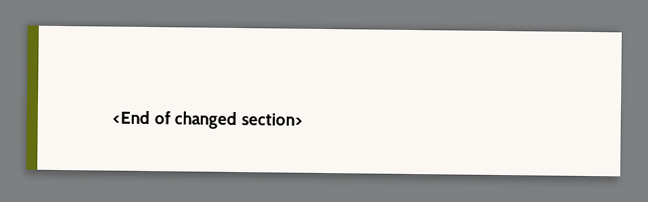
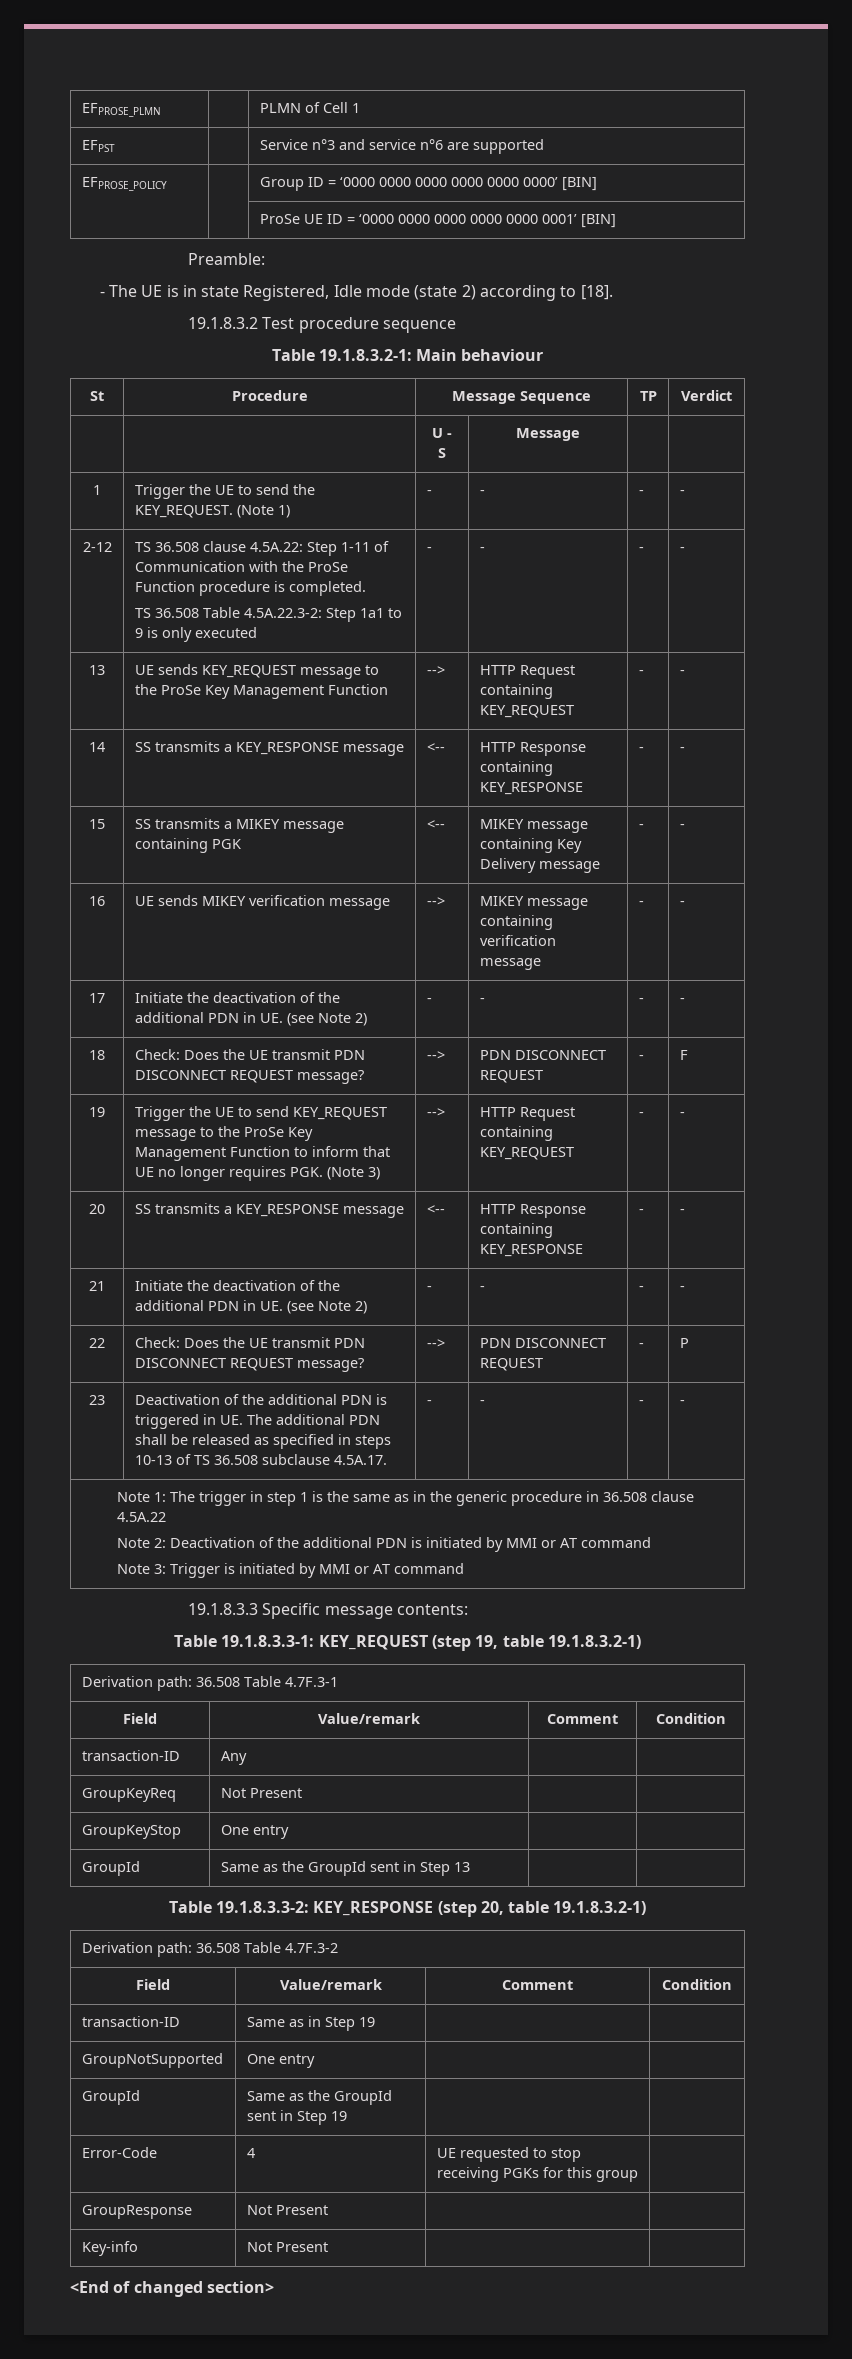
+ EFPROSE_PLMN | | PLMN of Cell 1
+ EFPST | | Service n°3 and service n°6 are supported
+ EFPROSE_POLICY | | Group ID = ‘0000 0000 0000 0000 0000 0000’ [BIN]
+ | | ProSe UE ID = ‘0000 0000 0000 0000 0000 0001’ [BIN]
+ Preamble:
+ - The UE is in state Registered, Idle mode (state 2) according to [18].
+ 19.1.8.3.2 Test procedure sequence
+ Table 19.1.8.3.2-1: Main behaviour
+ St | Procedure | Message Sequence | TP | Verdict
+ | | U - S | Message | |
+ 1 | Trigger the UE to send the KEY_REQUEST. (Note 1) | - | - | - | -
+ 2-12 | TS 36.508 clause 4.5A.22: Step 1-11 of Communication with the ProSe Function procedure is completed.
+ TS 36.508 Table 4.5A.22.3-2: Step 1a1 to 9 is only executed | - | - | - | -
+ 13 | UE sends KEY_REQUEST message to the ProSe Key Management Function | --> | HTTP Request containing KEY_REQUEST | - | -
+ 14 | SS transmits a KEY_RESPONSE message | <-- | HTTP Response containing KEY_RESPONSE | - | -
+ 15 | SS transmits a MIKEY message containing PGK | <-- | MIKEY message containing Key Delivery message | - | -
+ 16 | UE sends MIKEY verification message | --> | MIKEY message containing verification message | - | -
+ 17 | Initiate the deactivation of the additional PDN in UE. (see Note 2) | - | - | - | -
+ 18 | Check: Does the UE transmit PDN DISCONNECT REQUEST message? | --> | PDN DISCONNECT REQUEST | - | F
+ 19 | Trigger the UE to send KEY_REQUEST message to the ProSe Key Management Function to inform that UE no longer requires PGK. (Note 3) | --> | HTTP Request containing KEY_REQUEST | - | -
+ 20 | SS transmits a KEY_RESPONSE message | <-- | HTTP Response containing KEY_RESPONSE | - | -
+ 21 | Initiate the deactivation of the additional PDN in UE. (see Note 2) | - | - | - | -
+ 22 | Check: Does the UE transmit PDN DISCONNECT REQUEST message? | --> | PDN DISCONNECT REQUEST | - | P
+ 23 | Deactivation of the additional PDN is triggered in UE. The additional PDN shall be released as specified in steps 10-13 of TS 36.508 subclause 4.5A.17. | - | - | - | -
+ Note 1: The trigger in step 1 is the same as in the generic procedure in 36.508 clause 4.5A.22
+ Note 2: Deactivation of the additional PDN is initiated by MMI or AT command
+ Note 3: Trigger is initiated by MMI or AT command
+ 19.1.8.3.3 Specific message contents:
+ Table 19.1.8.3.3-1: KEY_REQUEST (step 19, table 19.1.8.3.2-1)
+ Derivation path: 36.508 Table 4.7F.3-1
+ Field | Value/remark | Comment | Condition
+ transaction-ID | Any | |
+ GroupKeyReq | Not Present | |
+ GroupKeyStop | One entry | |
+ GroupId | Same as the GroupId sent in Step 13 | |
+ Table 19.1.8.3.3-2: KEY_RESPONSE (step 20, table 19.1.8.3.2-1)
+ Derivation path: 36.508 Table 4.7F.3-2
+ Field | Value/remark | Comment | Condition
+ transaction-ID | Same as in Step 19 | |
+ GroupNotSupported | One entry | |
+ GroupId | Same as the GroupId sent in Step 19 | |
+ Error-Code | 4 | UE requested to stop receiving PGKs for this group |
+ GroupResponse | Not Present | |
+ Key-info | Not Present | |

